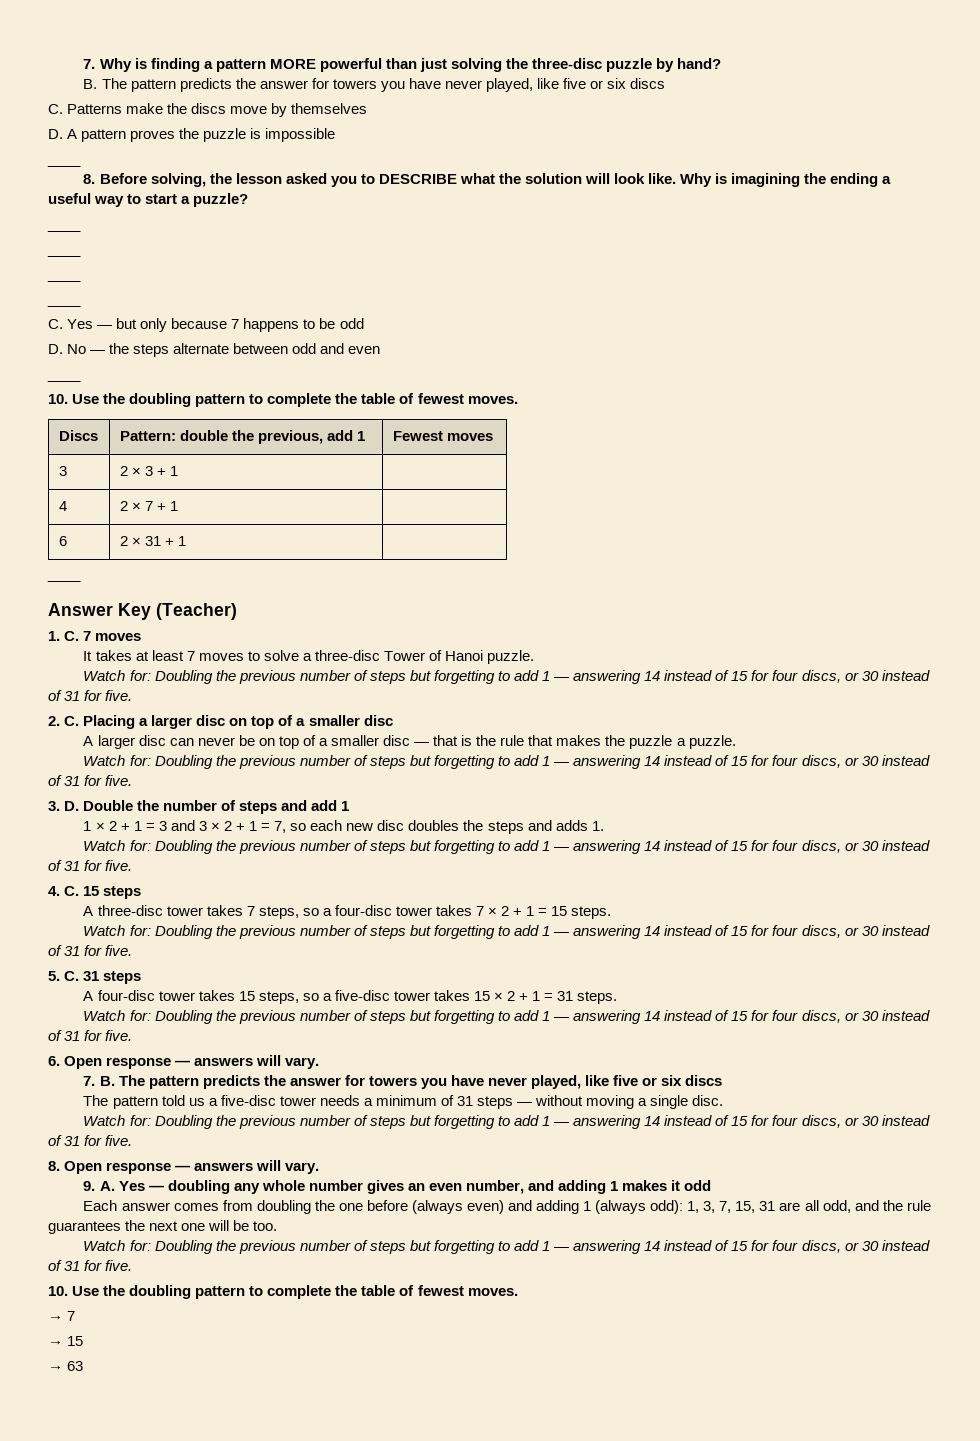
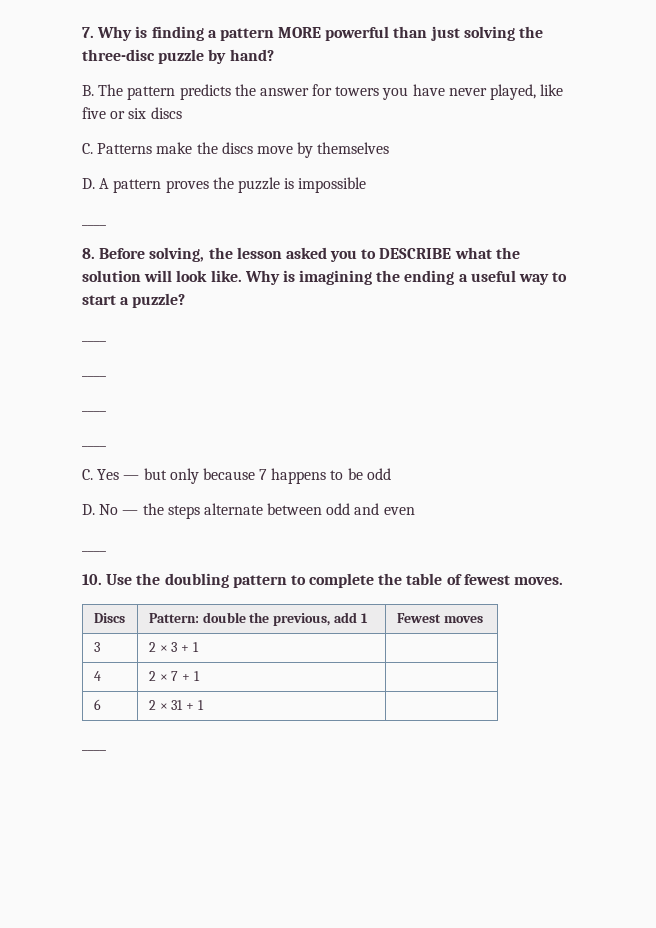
- Answer Key (Teacher)
- 1. C. 7 moves
- It takes at least 7 moves to solve a three-disc Tower of Hanoi puzzle.
- Watch for: Doubling the previous number of steps but forgetting to add 1 — answering 14 instead of 15 for four discs, or 30 instead of 31 for five.
- 2. C. Placing a larger disc on top of a smaller disc
- A larger disc can never be on top of a smaller disc — that is the rule that makes the puzzle a puzzle.
- Watch for: Doubling the previous number of steps but forgetting to add 1 — answering 14 instead of 15 for four discs, or 30 instead of 31 for five.
- 3. D. Double the number of steps and add 1
- 1 × 2 + 1 = 3 and 3 × 2 + 1 = 7, so each new disc doubles the steps and adds 1.
- Watch for: Doubling the previous number of steps but forgetting to add 1 — answering 14 instead of 15 for four discs, or 30 instead of 31 for five.
- 4. C. 15 steps
- A three-disc tower takes 7 steps, so a four-disc tower takes 7 × 2 + 1 = 15 steps.
- Watch for: Doubling the previous number of steps but forgetting to add 1 — answering 14 instead of 15 for four discs, or 30 instead of 31 for five.
- 5. C. 31 steps
- A four-disc tower takes 15 steps, so a five-disc tower takes 15 × 2 + 1 = 31 steps.
- Watch for: Doubling the previous number of steps but forgetting to add 1 — answering 14 instead of 15 for four discs, or 30 instead of 31 for five.
- 6. Open response — answers will vary.
- 7. B. The pattern predicts the answer for towers you have never played, like five or six discs
- The pattern told us a five-disc tower needs a minimum of 31 steps — without moving a single disc.
- Watch for: Doubling the previous number of steps but forgetting to add 1 — answering 14 instead of 15 for four discs, or 30 instead of 31 for five.
- 8. Open response — answers will vary.
- 9. A. Yes — doubling any whole number gives an even number, and adding 1 makes it odd
- Each answer comes from doubling the one before (always even) and adding 1 (always odd): 1, 3, 7, 15, 31 are all odd, and the rule guarantees the next one will be too.
- Watch for: Doubling the previous number of steps but forgetting to add 1 — answering 14 instead of 15 for four discs, or 30 instead of 31 for five.
- 10. Use the doubling pattern to complete the table of fewest moves.
- → 7
- → 15
- → 63

